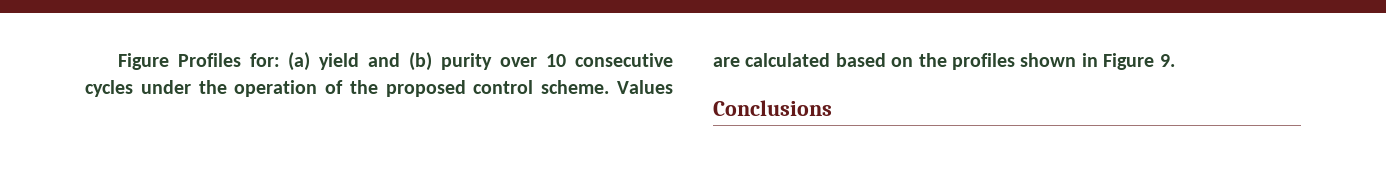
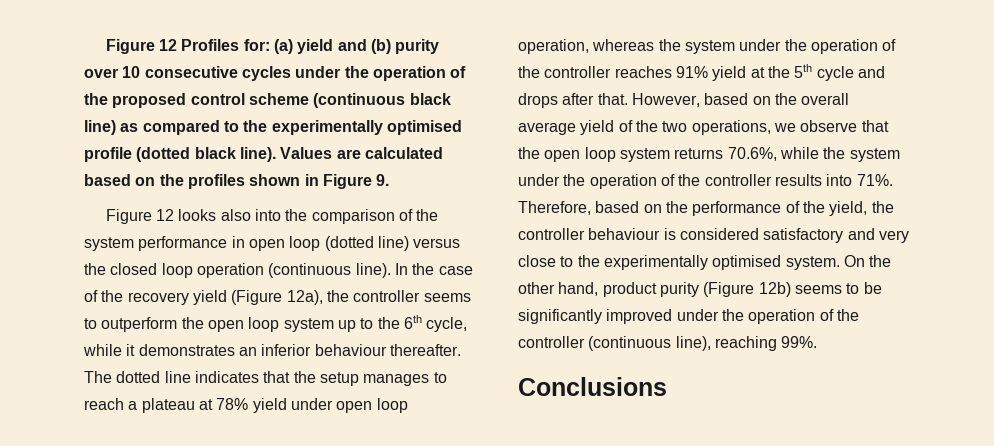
- Figure Profiles for: (a) yield and (b) purity over 10 consecutive cycles under the operation of the proposed control scheme.
+ Figure 12 Profiles for: (a) yield and (b) purity over 10 consecutive cycles under the operation of the proposed control scheme (continuous black line) as compared to the experimentally optimised profile (dotted black line).
+ Figure 12 looks also into the comparison of the system performance in open loop (dotted line) versus the closed loop operation (continuous line). In the case of the recovery yield (Figure 12a), the controller seems to outperform the open loop system up to the 6th cycle, while it demonstrates an inferior behaviour thereafter. The dotted line indicates that the setup manages to reach a plateau at 78% yield under open loop operation, whereas the system under the operation of the controller reaches 91% yield at the 5th cycle and drops after that. However, based on the overall average yield of the two operations, we observe that the open loop system returns 70.6%, while the system under the operation of the controller results into 71%. Therefore, based on the performance of the yield, the controller behaviour is considered satisfactory and very close to the experimentally optimised system. On the other hand, product purity (Figure 12b) seems to be significantly improved under the operation of the controller (continuous line), reaching 99%.

